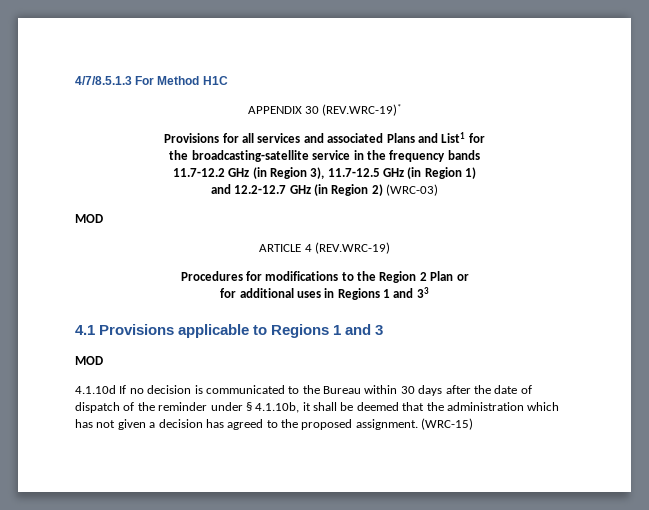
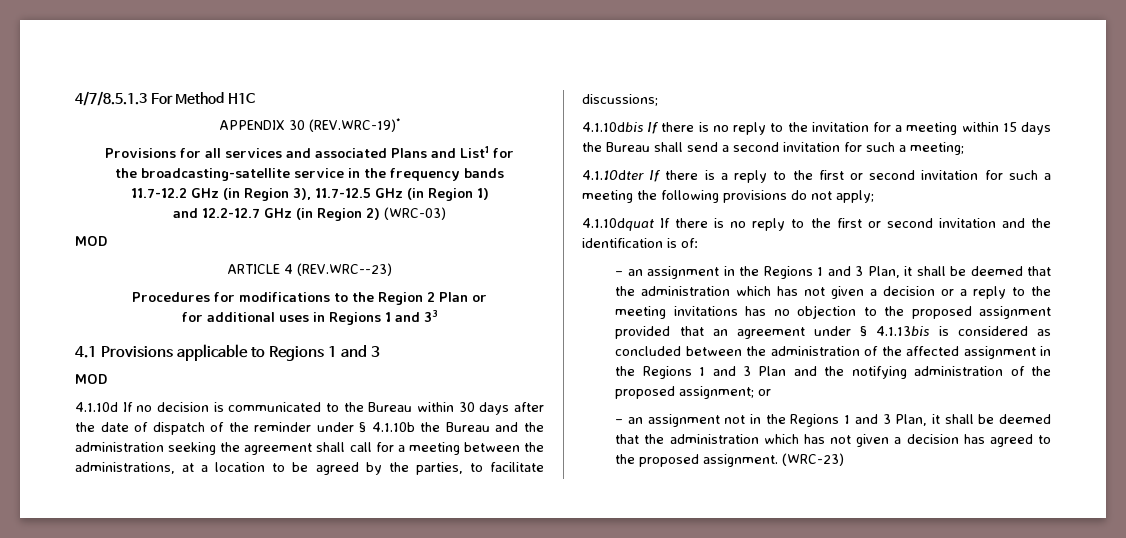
- ARTICLE 4 (REV.WRC-19)
+ ARTICLE 4 (REV.WRC--23)
- 4.1.10d If no decision is communicated to the Bureau within 30 days after the date of dispatch of the reminder under § 4.1.10b, it shall be deemed that the administration which has not given a decision has agreed to the proposed assignment.
+ 4.1.10d If no decision is communicated to the Bureau within 30 days after the date of dispatch of the reminder under § 4.1.10b the Bureau and the administration seeking the agreement shall call for a meeting between the administrations, at a location to be agreed by the parties, to facilitate discussions;
+ 4.1.10dbis If there is no reply to the invitation for a meeting within 15 days the Bureau shall send a second invitation for such a meeting;
+ 4.1.10dter If there is a reply to the first or second invitation for such a meeting the following provisions do not apply;
+ 4.1.10dquat If there is no reply to the first or second invitation and the identification is of:
+ – an assignment in the Regions 1 and 3 Plan, it shall be deemed that the administration which has not given a decision or a reply to the meeting invitations has no objection to the proposed assignment provided that an agreement under § 4.1.13bis is considered as concluded between the administration of the affected assignment in the Regions 1 and 3 Plan and the notifying administration of the proposed assignment; or
+ – an assignment not in the Regions 1 and 3 Plan, it shall be deemed that the administration which has not given a decision has agreed to the proposed assignment.
- (WRC-15)
+ (WRC-23)

